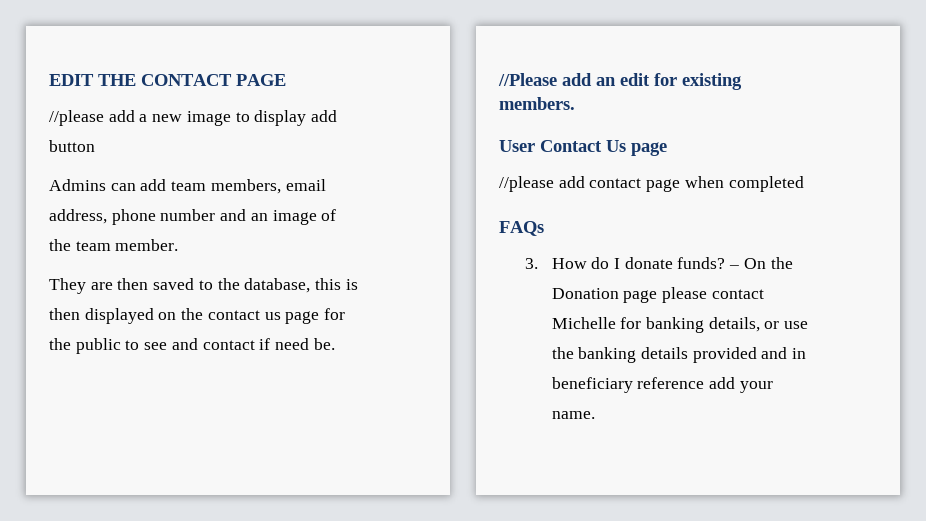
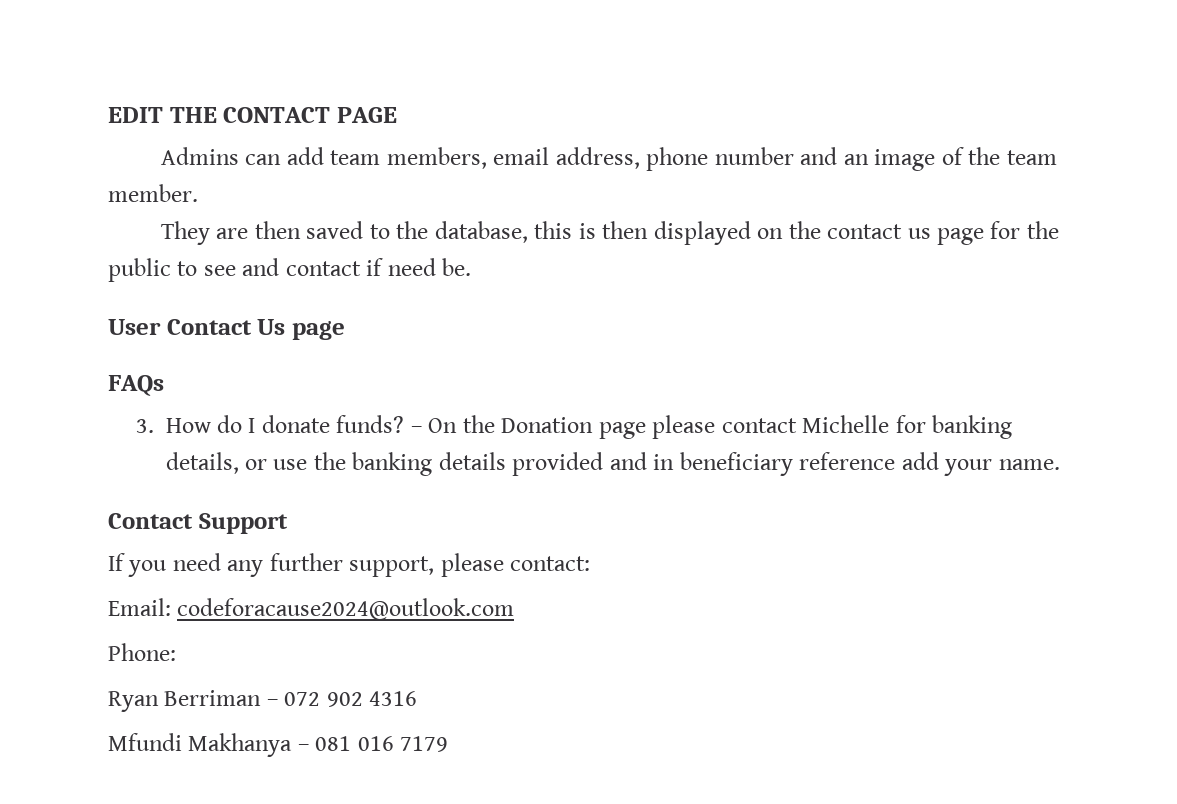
- //please add a new image to display add button
- //Please add an edit for existing members.
  User Contact Us page
- //please add contact page when completed
+ Contact Support
+ If you need any further support, please contact:
+ Email: codeforacause2024@outlook.com
+ Phone:
+ Ryan Berriman – 072 902 4316
+ Mfundi Makhanya – 081 016 7179

